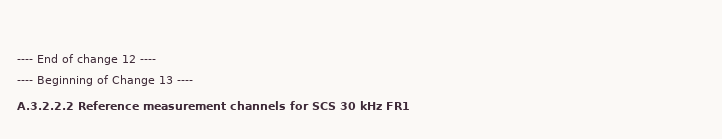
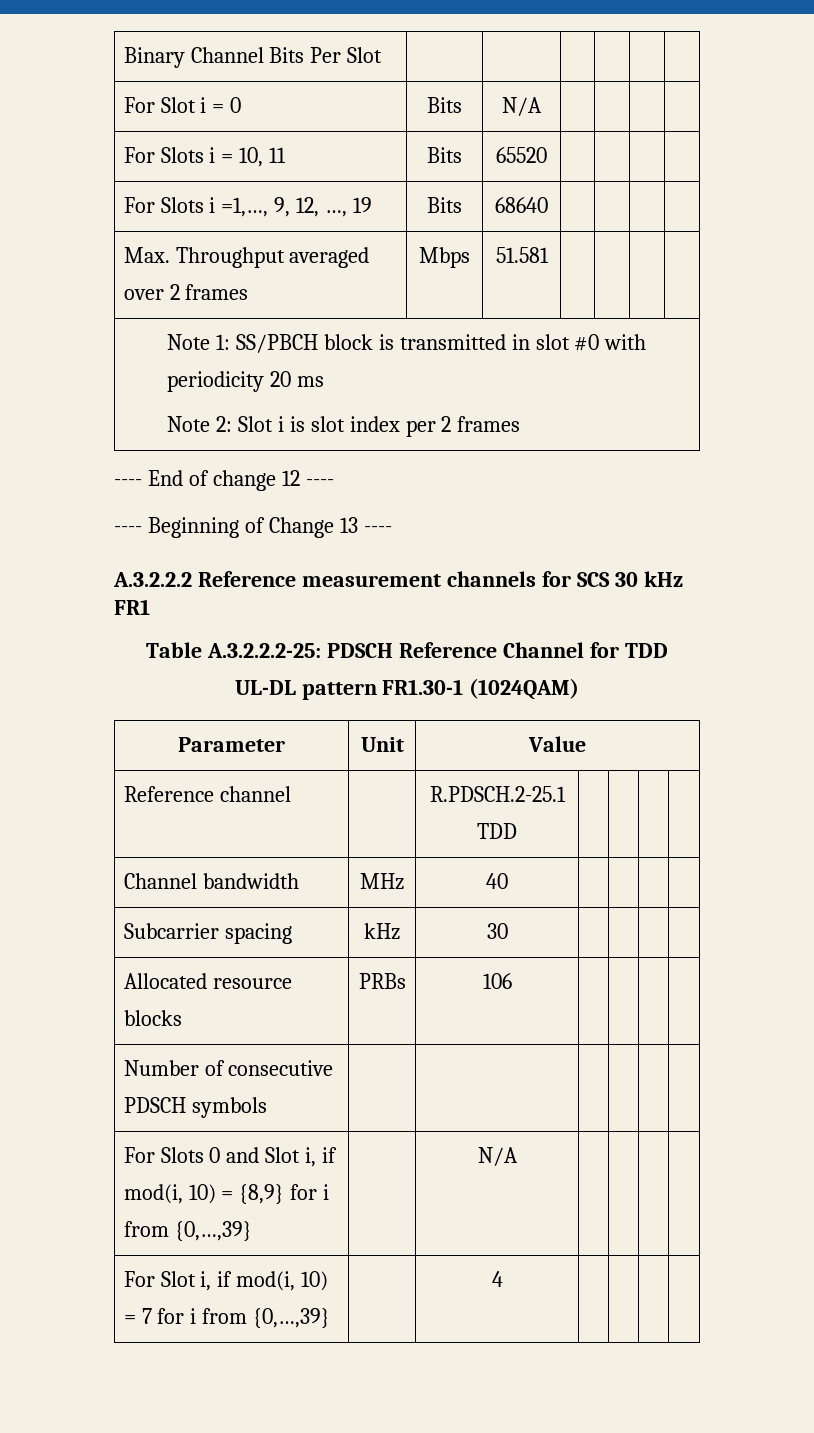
+ Binary Channel Bits Per Slot | | | | | |
+ For Slot i = 0 | Bits | N/A | | | |
+ For Slots i = 10, 11 | Bits | 65520 | | | |
+ For Slots i =1,…, 9, 12, …, 19 | Bits | 68640 | | | |
+ Max. Throughput averaged over 2 frames | Mbps | 51.581 | | | |
+ Note 1: SS/PBCH block is transmitted in slot #0 with periodicity 20 ms
+ Note 2: Slot i is slot index per 2 frames
+ Table A.3.2.2.2-25: PDSCH Reference Channel for TDD UL-DL pattern FR1.30-1 (1024QAM)
+ Parameter | Unit | Value
+ Reference channel | | R.PDSCH.2-25.1 TDD | | | |
+ Channel bandwidth | MHz | 40 | | | |
+ Subcarrier spacing | kHz | 30 | | | |
+ Allocated resource blocks | PRBs | 106 | | | |
+ Number of consecutive PDSCH symbols | | | | | |
+ For Slots 0 and Slot i, if mod(i, 10) = {8,9} for i from {0,…,39} | | N/A | | | |
+ For Slot i, if mod(i, 10) = 7 for i from {0,…,39} | | 4 | | | |

